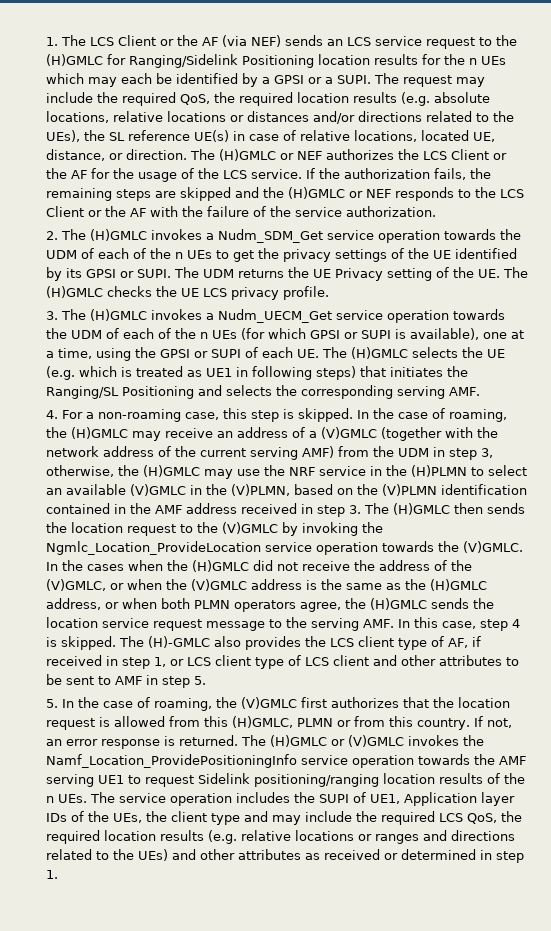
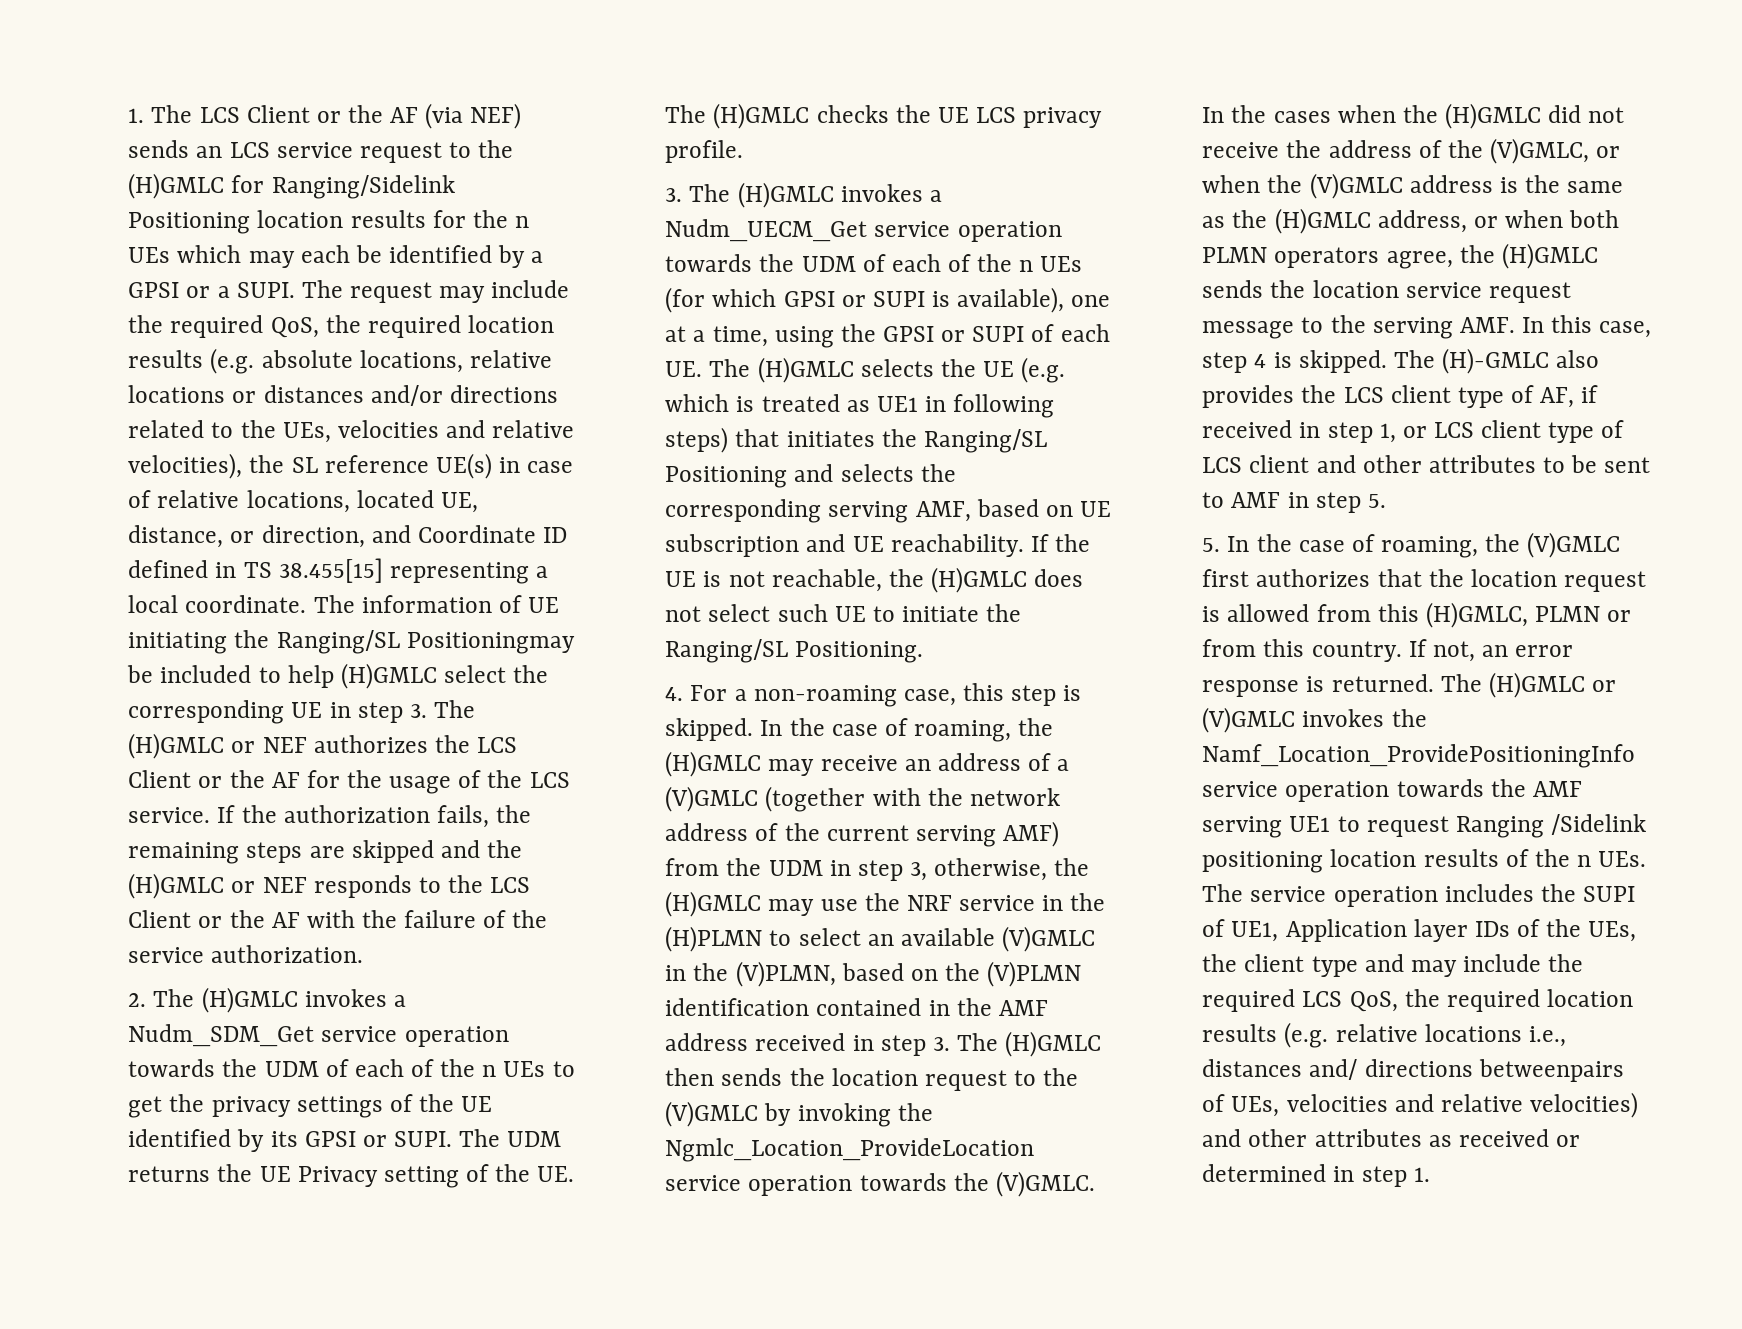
- The request may include the required QoS, the required location results (e.g. absolute locations, relative locations or distances and/or directions related to the UEs), the SL reference UE(s) in case of relative locations, located UE, distance, or direction. The (H)GMLC or NEF authorizes the LCS Client or the AF for the usage of the LCS service.
+ The request may include the required QoS, the required location results (e.g. absolute locations, relative locations or distances and/or directions related to the UEs, velocities and relative velocities), the SL reference UE(s) in case of relative locations, located UE, distance, or direction, and Coordinate ID defined in TS 38.455[15] representing a local coordinate. The information of UE initiating the Ranging/SL Positioningmay be included to help (H)GMLC select the corresponding UE in step 3. The (H)GMLC or NEF authorizes the LCS Client or the AF for the usage of the LCS service.
- 3. The (H)GMLC invokes a Nudm_UECM_Get service operation towards the UDM of each of the n UEs (for which GPSI or SUPI is available), one at a time, using the GPSI or SUPI of each UE. The (H)GMLC selects the UE (e.g. which is treated as UE1 in following steps) that initiates the Ranging/SL Positioning and selects the corresponding serving AMF.
+ 3. The (H)GMLC invokes a Nudm_UECM_Get service operation towards the UDM of each of the n UEs (for which GPSI or SUPI is available), one at a time, using the GPSI or SUPI of each UE. The (H)GMLC selects the UE (e.g. which is treated as UE1 in following steps) that initiates the Ranging/SL Positioning and selects the corresponding serving AMF, based on UE subscription and UE reachability. If the UE is not reachable, the (H)GMLC does not select such UE to initiate the Ranging/SL Positioning.
- The (H)GMLC or (V)GMLC invokes the Namf_Location_ProvidePositioningInfo service operation towards the AMF serving UE1 to request Sidelink positioning/ranging location results of the n UEs. The service operation includes the SUPI of UE1, Application layer IDs of the UEs, the client type and may include the required LCS QoS, the required location results (e.g. relative locations or ranges and directions related to the UEs) and other attributes as received or determined in step 1.
+ The (H)GMLC or (V)GMLC invokes the Namf_Location_ProvidePositioningInfo service operation towards the AMF serving UE1 to request Ranging /Sidelink positioning location results of the n UEs. The service operation includes the SUPI of UE1, Application layer IDs of the UEs, the client type and may include the required LCS QoS, the required location results (e.g. relative locations i.e., distances and/ directions betweenpairs of UEs, velocities and relative velocities) and other attributes as received or determined in step 1.

